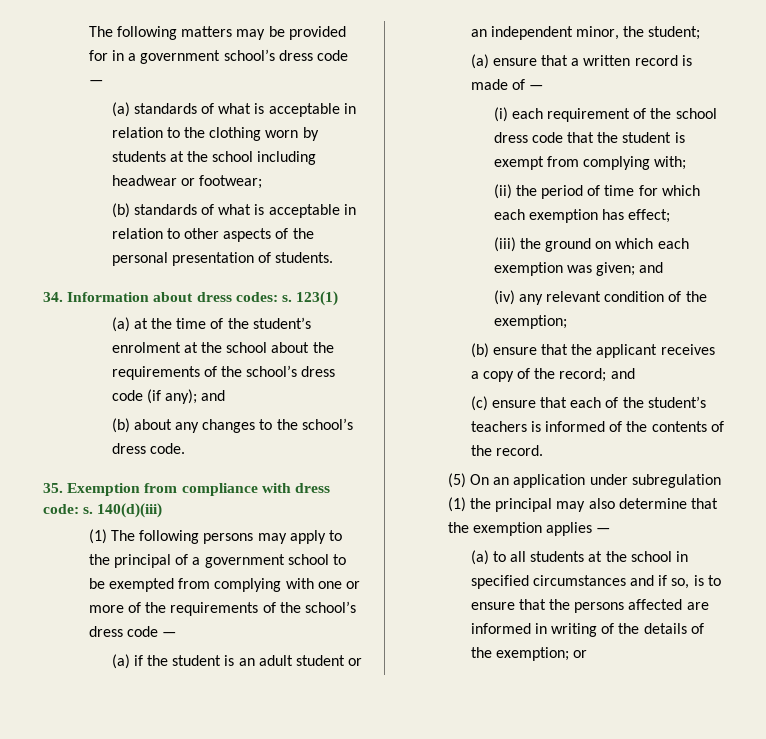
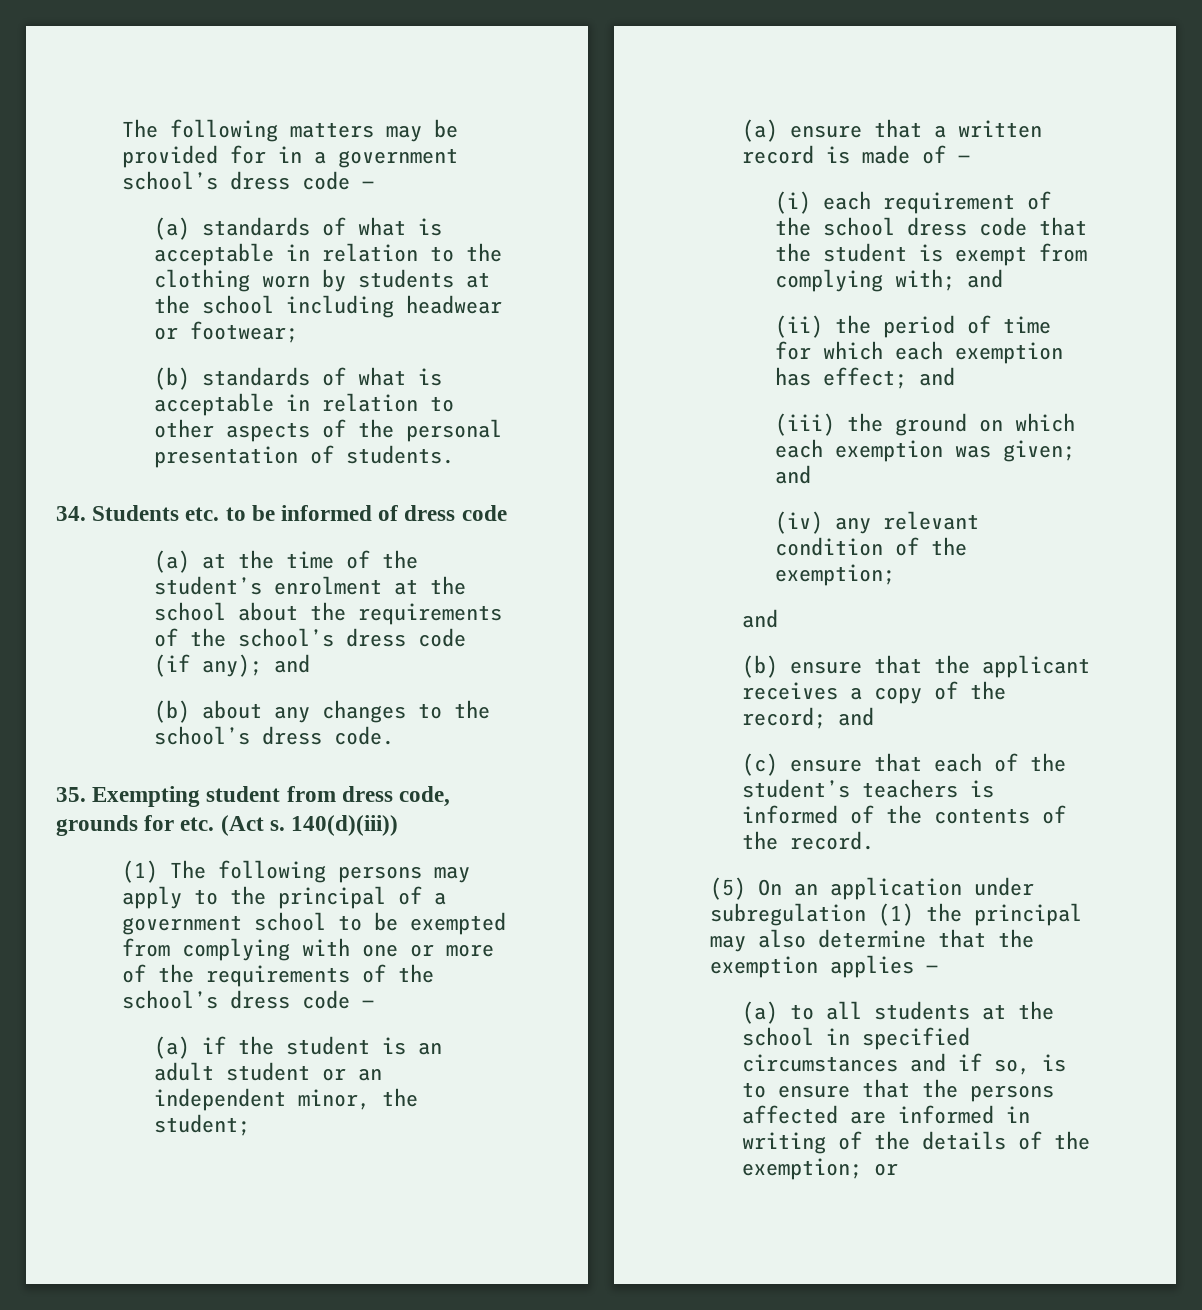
- 34. Information about dress codes: s. 123(1)
+ 34. Students etc. to be informed of dress code
- 35. Exemption from compliance with dress code: s. 140(d)(iii)
+ 35. Exempting student from dress code, grounds for etc. (Act s. 140(d)(iii))
- (i) each requirement of the school dress code that the student is exempt from complying with;
+ (i) each requirement of the school dress code that the student is exempt from complying with; and
- (ii) the period of time for which each exemption has effect;
+ (ii) the period of time for which each exemption has effect; and
  (iv) any relevant condition of the exemption;
+ and

